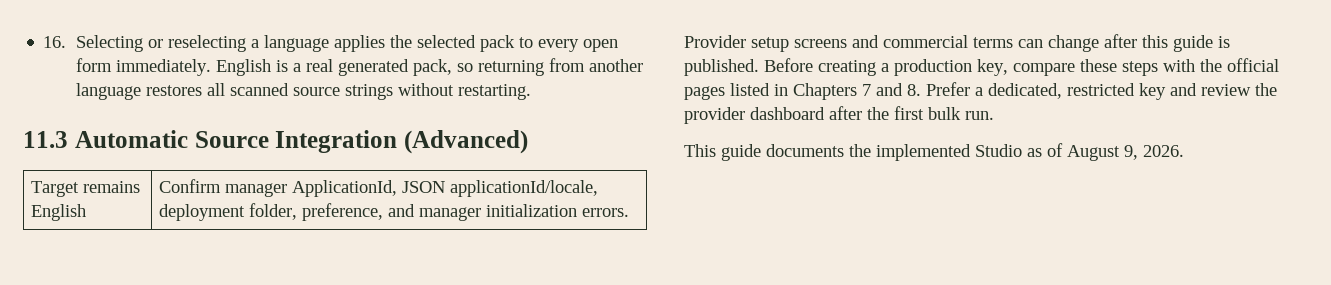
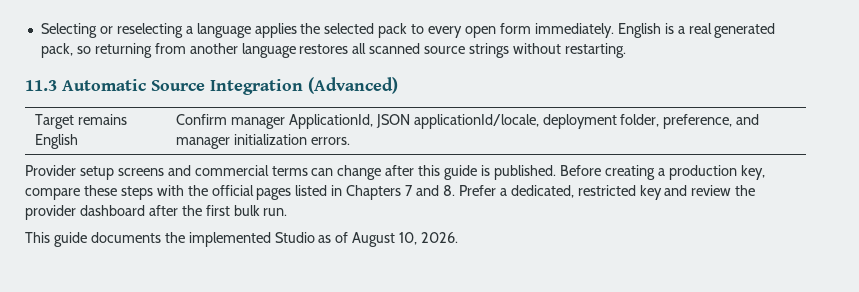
- 16. Selecting or reselecting a language applies the selected pack to every open form immediately.
+ Selecting or reselecting a language applies the selected pack to every open form immediately.
- This guide documents the implemented Studio as of August 9, 2026.
+ This guide documents the implemented Studio as of August 10, 2026.

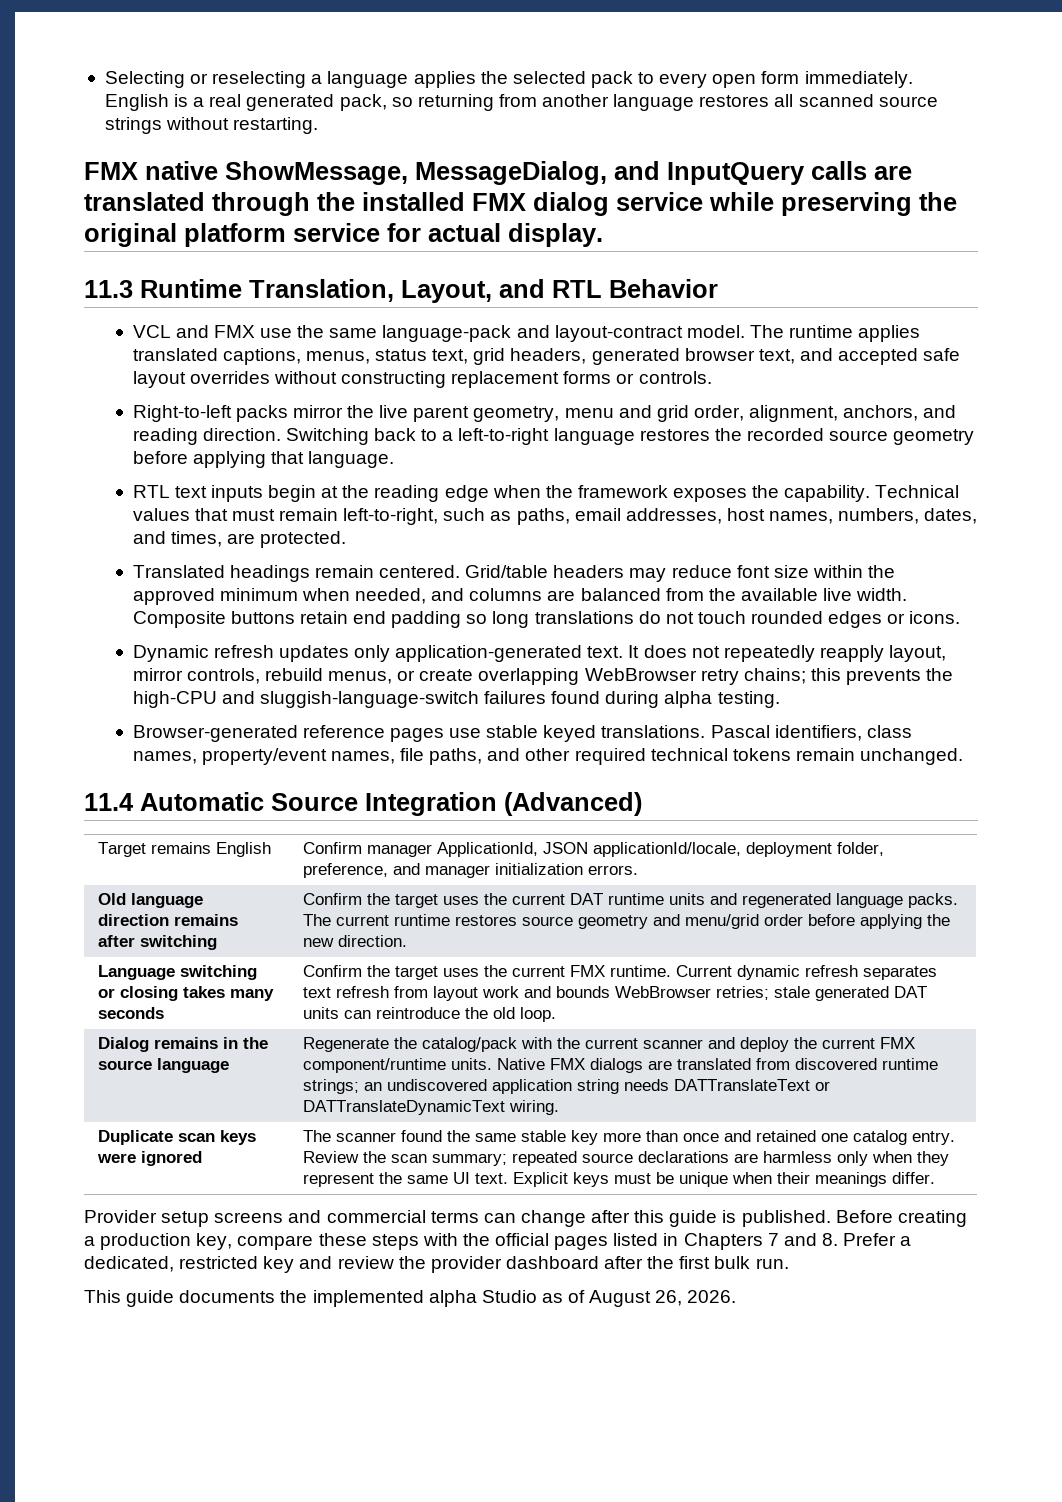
- 11.3 Automatic Source Integration (Advanced)
+ FMX native ShowMessage, MessageDialog, and InputQuery calls are translated through the installed FMX dialog service while preserving the original platform service for actual display.
+ 11.3 Runtime Translation, Layout, and RTL Behavior
+ VCL and FMX use the same language-pack and layout-contract model. The runtime applies translated captions, menus, status text, grid headers, generated browser text, and accepted safe layout overrides without constructing replacement forms or controls.
+ Right-to-left packs mirror the live parent geometry, menu and grid order, alignment, anchors, and reading direction. Switching back to a left-to-right language restores the recorded source geometry before applying that language.
+ RTL text inputs begin at the reading edge when the framework exposes the capability. Technical values that must remain left-to-right, such as paths, email addresses, host names, numbers, dates, and times, are protected.
+ Translated headings remain centered. Grid/table headers may reduce font size within the approved minimum when needed, and columns are balanced from the available live width. Composite buttons retain end padding so long translations do not touch rounded edges or icons.
+ Dynamic refresh updates only application-generated text. It does not repeatedly reapply layout, mirror controls, rebuild menus, or create overlapping WebBrowser retry chains; this prevents the high-CPU and sluggish-language-switch failures found during alpha testing.
+ Browser-generated reference pages use stable keyed translations. Pascal identifiers, class names, property/event names, file paths, and other required technical tokens remain unchanged.
+ 11.4 Automatic Source Integration (Advanced)
+ Old language direction remains after switching | Confirm the target uses the current DAT runtime units and regenerated language packs. The current runtime restores source geometry and menu/grid order before applying the new direction.
+ Language switching or closing takes many seconds | Confirm the target uses the current FMX runtime. Current dynamic refresh separates text refresh from layout work and bounds WebBrowser retries; stale generated DAT units can reintroduce the old loop.
+ Dialog remains in the source language | Regenerate the catalog/pack with the current scanner and deploy the current FMX component/runtime units. Native FMX dialogs are translated from discovered runtime strings; an undiscovered application string needs DATTranslateText or DATTranslateDynamicText wiring.
+ Duplicate scan keys were ignored | The scanner found the same stable key more than once and retained one catalog entry. Review the scan summary; repeated source declarations are harmless only when they represent the same UI text. Explicit keys must be unique when their meanings differ.
- This guide documents the implemented Studio as of August 10, 2026.
+ This guide documents the implemented alpha Studio as of August 26, 2026.

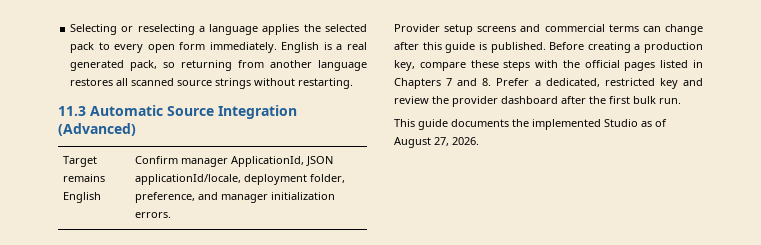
- FMX native ShowMessage, MessageDialog, and InputQuery calls are translated through the installed FMX dialog service while preserving the original platform service for actual display.
- 11.3 Runtime Translation, Layout, and RTL Behavior
- VCL and FMX use the same language-pack and layout-contract model. The runtime applies translated captions, menus, status text, grid headers, generated browser text, and accepted safe layout overrides without constructing replacement forms or controls.
- Right-to-left packs mirror the live parent geometry, menu and grid order, alignment, anchors, and reading direction. Switching back to a left-to-right language restores the recorded source geometry before applying that language.
- RTL text inputs begin at the reading edge when the framework exposes the capability. Technical values that must remain left-to-right, such as paths, email addresses, host names, numbers, dates, and times, are protected.
- Translated headings remain centered. Grid/table headers may reduce font size within the approved minimum when needed, and columns are balanced from the available live width. Composite buttons retain end padding so long translations do not touch rounded edges or icons.
- Dynamic refresh updates only application-generated text. It does not repeatedly reapply layout, mirror controls, rebuild menus, or create overlapping WebBrowser retry chains; this prevents the high-CPU and sluggish-language-switch failures found during alpha testing.
- Browser-generated reference pages use stable keyed translations. Pascal identifiers, class names, property/event names, file paths, and other required technical tokens remain unchanged.
- 11.4 Automatic Source Integration (Advanced)
+ 11.3 Automatic Source Integration (Advanced)
- Old language direction remains after switching | Confirm the target uses the current DAT runtime units and regenerated language packs. The current runtime restores source geometry and menu/grid order before applying the new direction.
- Language switching or closing takes many seconds | Confirm the target uses the current FMX runtime. Current dynamic refresh separates text refresh from layout work and bounds WebBrowser retries; stale generated DAT units can reintroduce the old loop.
- Dialog remains in the source language | Regenerate the catalog/pack with the current scanner and deploy the current FMX component/runtime units. Native FMX dialogs are translated from discovered runtime strings; an undiscovered application string needs DATTranslateText or DATTranslateDynamicText wiring.
- Duplicate scan keys were ignored | The scanner found the same stable key more than once and retained one catalog entry. Review the scan summary; repeated source declarations are harmless only when they represent the same UI text. Explicit keys must be unique when their meanings differ.
- This guide documents the implemented alpha Studio as of August 26, 2026.
+ This guide documents the implemented Studio as of August 27, 2026.

